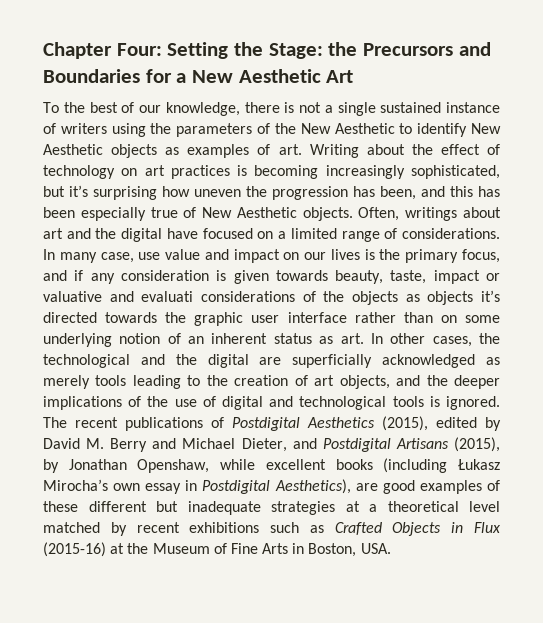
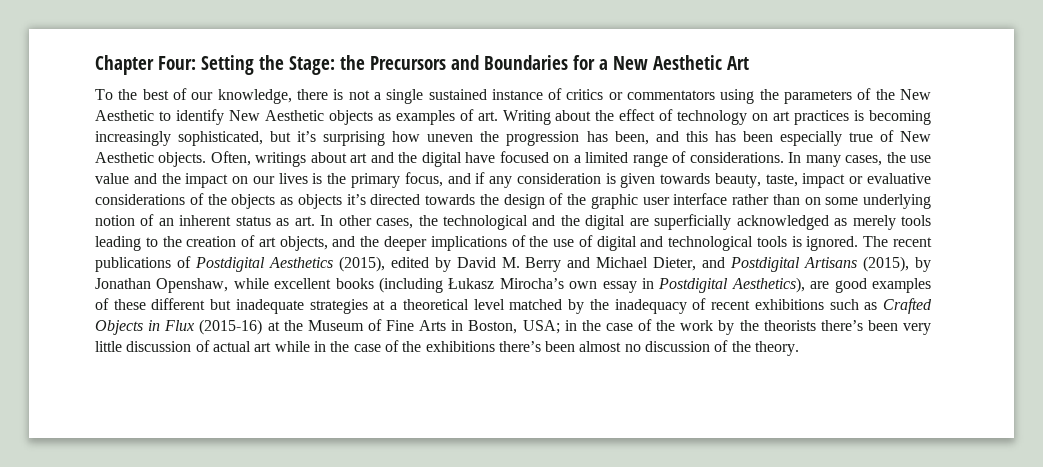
- To the best of our knowledge, there is not a single sustained instance of writers using the parameters of the New Aesthetic to identify New Aesthetic objects as examples of art. Writing about the effect of technology on art practices is becoming increasingly sophisticated, but it’s surprising how uneven the progression has been, and this has been especially true of New Aesthetic objects.
+ To the best of our knowledge, there is not a single sustained instance of critics or commentators using the parameters of the New Aesthetic to identify New Aesthetic objects as examples of art. Writing about the effect of technology on art practices is becoming increasingly sophisticated, but it’s surprising how uneven the progression has been, and this has been especially true of New Aesthetic objects.
- In many case, use value and impact on our lives is the primary focus, and if any consideration is given towards beauty, taste, impact or valuative and evaluati considerations of the objects as objects it’s directed towards the graphic user interface rather than on some underlying notion of an inherent status as art. In other cases, the technological and the digital are superficially acknowledged as merely tools leading to the creation of art objects, and the deeper implications of the use of digital and technological tools is ignored.
+ In many cases, the use value and the impact on our lives is the primary focus, and if any consideration is given towards beauty, taste, impact or evaluative considerations of the objects as objects it’s directed towards the design of the graphic user interface rather than on some underlying notion of an inherent status as art. In other cases, the technological and the digital are superficially acknowledged as merely tools leading to the creation of art objects, and the deeper implications of the use of digital and technological tools is ignored.
- The recent publications of Postdigital Aesthetics (2015), edited by David M. Berry and Michael Dieter, and Postdigital Artisans (2015), by Jonathan Openshaw, while excellent books (including Łukasz Mirocha’s own essay in Postdigital Aesthetics), are good examples of these different but inadequate strategies at a theoretical level matched by recent exhibitions such as Crafted Objects in Flux (2015-16) at the Museum of Fine Arts in Boston, USA.
+ The recent publications of Postdigital Aesthetics (2015), edited by David M. Berry and Michael Dieter, and Postdigital Artisans (2015), by Jonathan Openshaw, while excellent books (including Łukasz Mirocha’s own essay in Postdigital Aesthetics), are good examples of these different but inadequate strategies at a theoretical level matched by the inadequacy of recent exhibitions such as Crafted Objects in Flux (2015-16) at the Museum of Fine Arts in Boston, USA; in the case of the work by the theorists there’s been very little discussion of actual art while in the case of the exhibitions there’s been almost no discussion of the theory.

